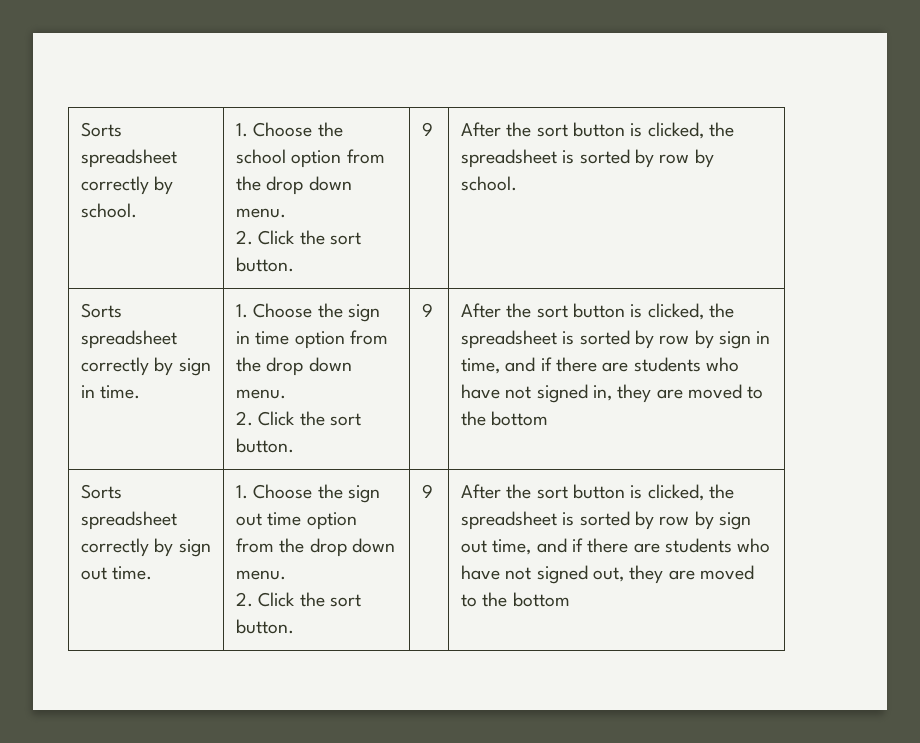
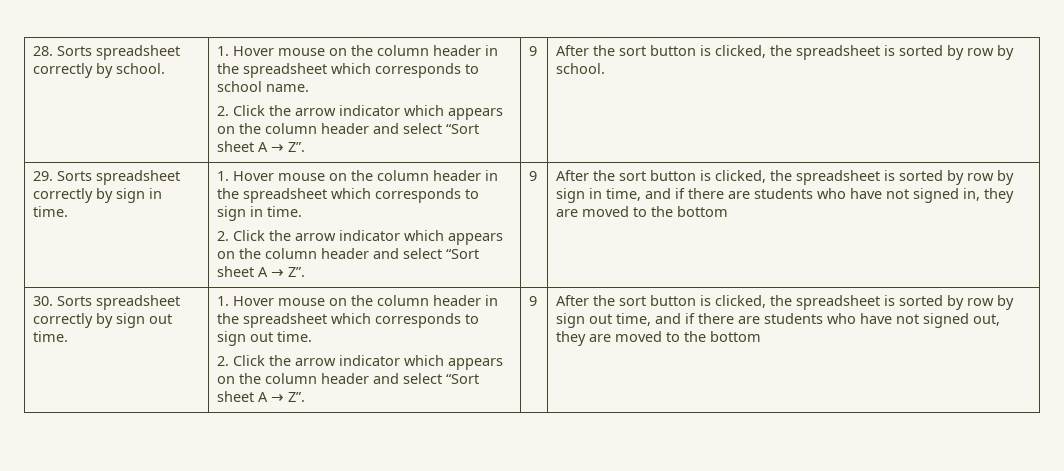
- Sorts spreadsheet correctly by school.
+ 28. Sorts spreadsheet correctly by school.
- 1. Choose the school option from the drop down menu.
- 2. Click the sort button.
+ 1. Hover mouse on the column header in the spreadsheet which corresponds to school name.
+ 2. Click the arrow indicator which appears on the column header and select “Sort sheet A → Z”.
- Sorts spreadsheet correctly by sign in time.
+ 29. Sorts spreadsheet correctly by sign in time.
- 1. Choose the sign in time option from the drop down menu.
- 2. Click the sort button.
+ 1. Hover mouse on the column header in the spreadsheet which corresponds to sign in time.
+ 2. Click the arrow indicator which appears on the column header and select “Sort sheet A → Z”.
- Sorts spreadsheet correctly by sign out time.
+ 30. Sorts spreadsheet correctly by sign out time.
- 1. Choose the sign out time option from the drop down menu.
- 2. Click the sort button.
+ 1. Hover mouse on the column header in the spreadsheet which corresponds to sign out time.
+ 2. Click the arrow indicator which appears on the column header and select “Sort sheet A → Z”.

